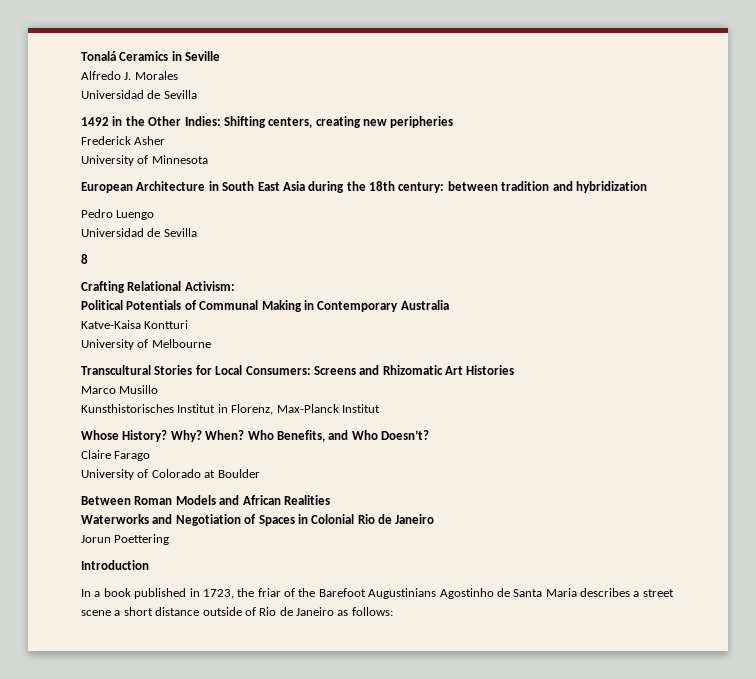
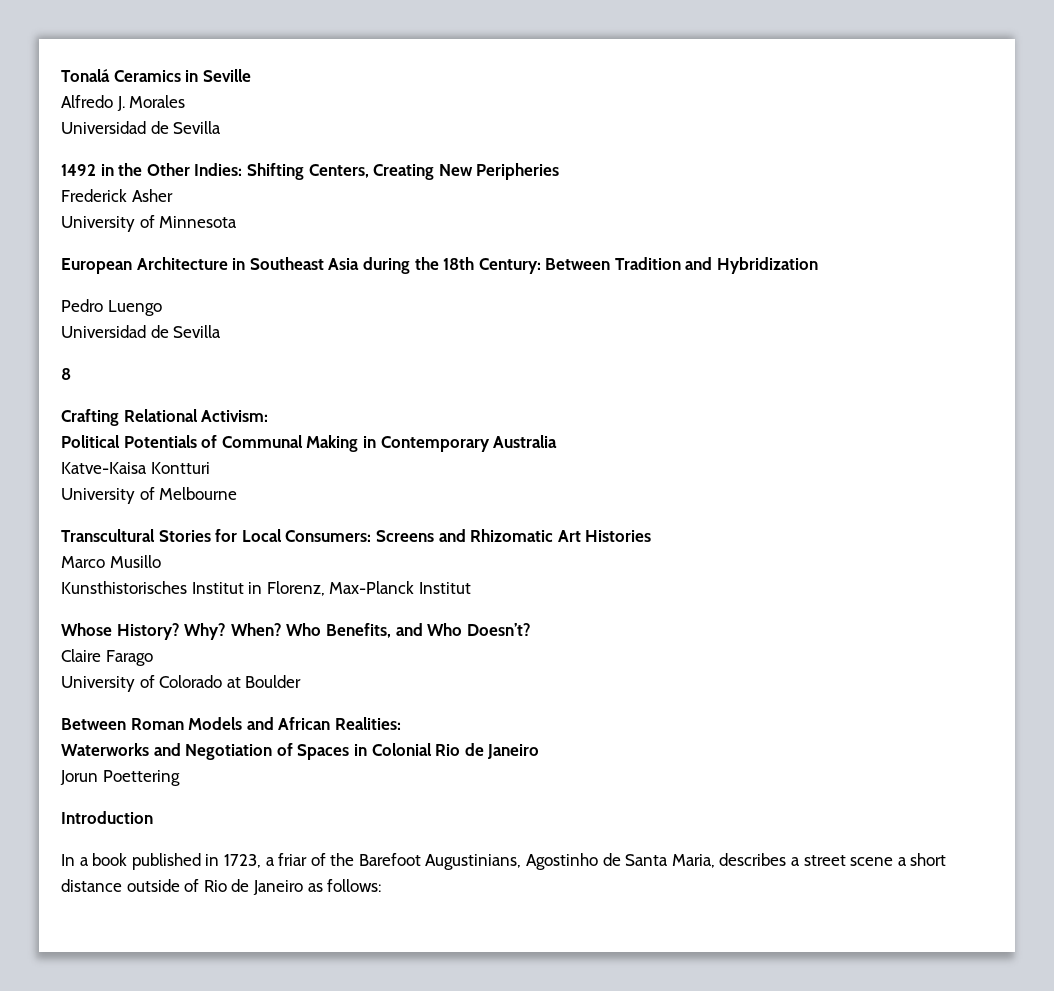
- 1492 in the Other Indies: Shifting centers, creating new peripheries
+ 1492 in the Other Indies: Shifting Centers, Creating New Peripheries
- European Architecture in South East Asia during the 18th century: between tradition and hybridization
+ European Architecture in Southeast Asia during the 18th Century: Between Tradition and Hybridization
- Between Roman Models and African Realities
+ Between Roman Models and African Realities:
- In a book published in 1723, the friar of the Barefoot Augustinians Agostinho de Santa Maria describes a street scene a short distance outside of Rio de Janeiro as follows:
+ In a book published in 1723, a friar of the Barefoot Augustinians, Agostinho de Santa Maria, describes a street scene a short distance outside of Rio de Janeiro as follows:

